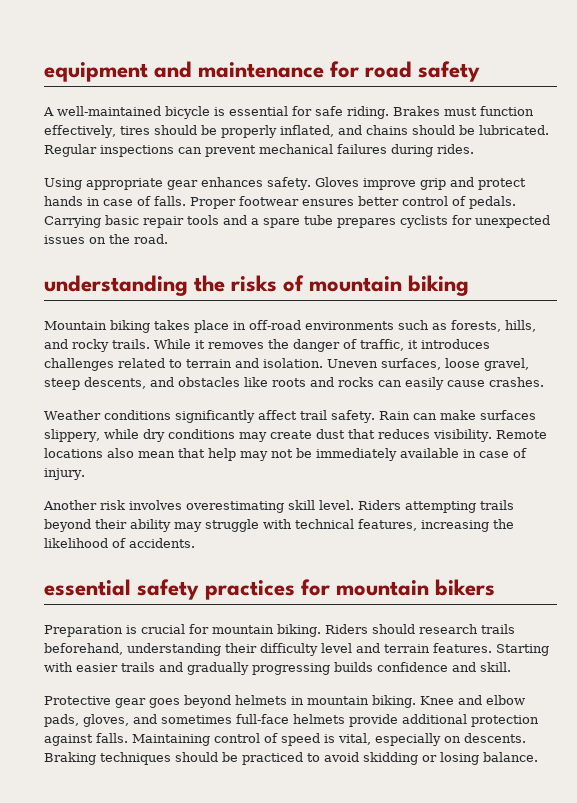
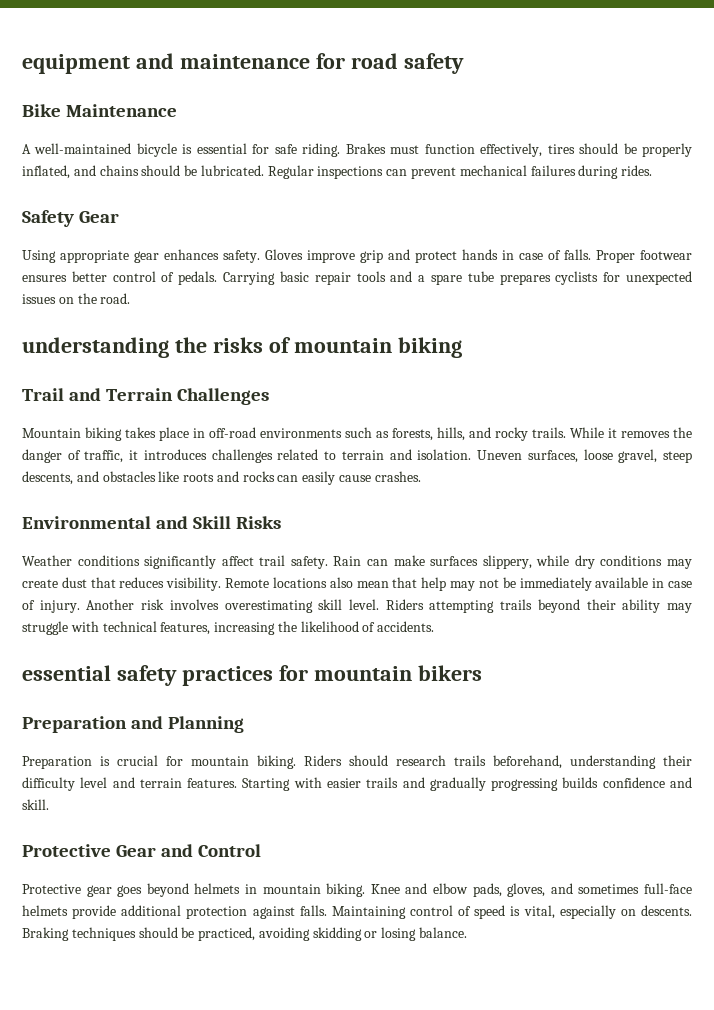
+ Bike Maintenance
+ Safety Gear
+ Trail and Terrain Challenges
+ Environmental and Skill Risks
- Remote locations also mean that help may not be immediately available in case of injury.
- Another risk involves overestimating skill level.
+ Remote locations also mean that help may not be immediately available in case of injury. Another risk involves overestimating skill level.
+ Preparation and Planning
+ Protective Gear and Control
- Braking techniques should be practiced to avoid skidding or losing balance.
+ Braking techniques should be practiced, avoiding skidding or losing balance.

